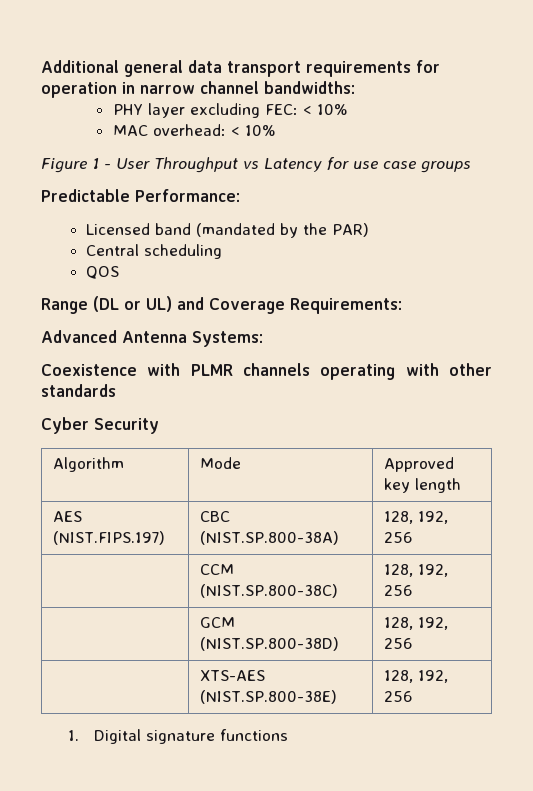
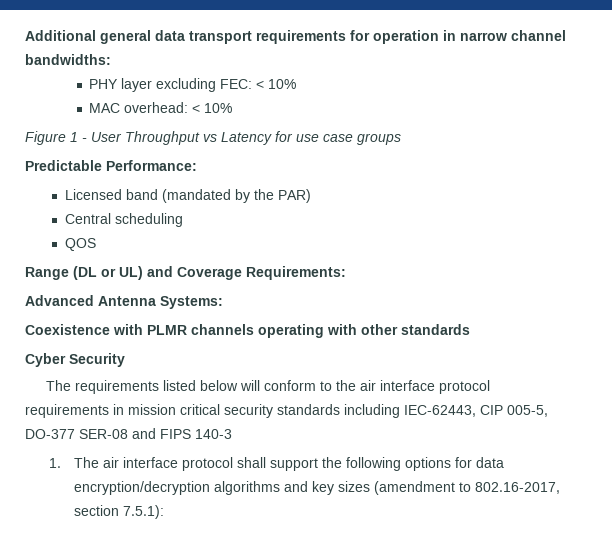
- Algorithm | Mode | Approved key length
- AES (NIST.FIPS.197) | CBC (NIST.SP.800-38A) | 128, 192, 256
- | CCM (NIST.SP.800-38C) | 128, 192, 256
- | GCM (NIST.SP.800-38D) | 128, 192, 256
- | XTS-AES (NIST.SP.800-38E) | 128, 192, 256
- 1. Digital signature functions
+ The requirements listed below will conform to the air interface protocol requirements in mission critical security standards including IEC-62443, CIP 005-5, DO-377 SER-08 and FIPS 140-3
+ 1. The air interface protocol shall support the following options for data encryption/decryption algorithms and key sizes (amendment to 802.16-2017, section 7.5.1):

